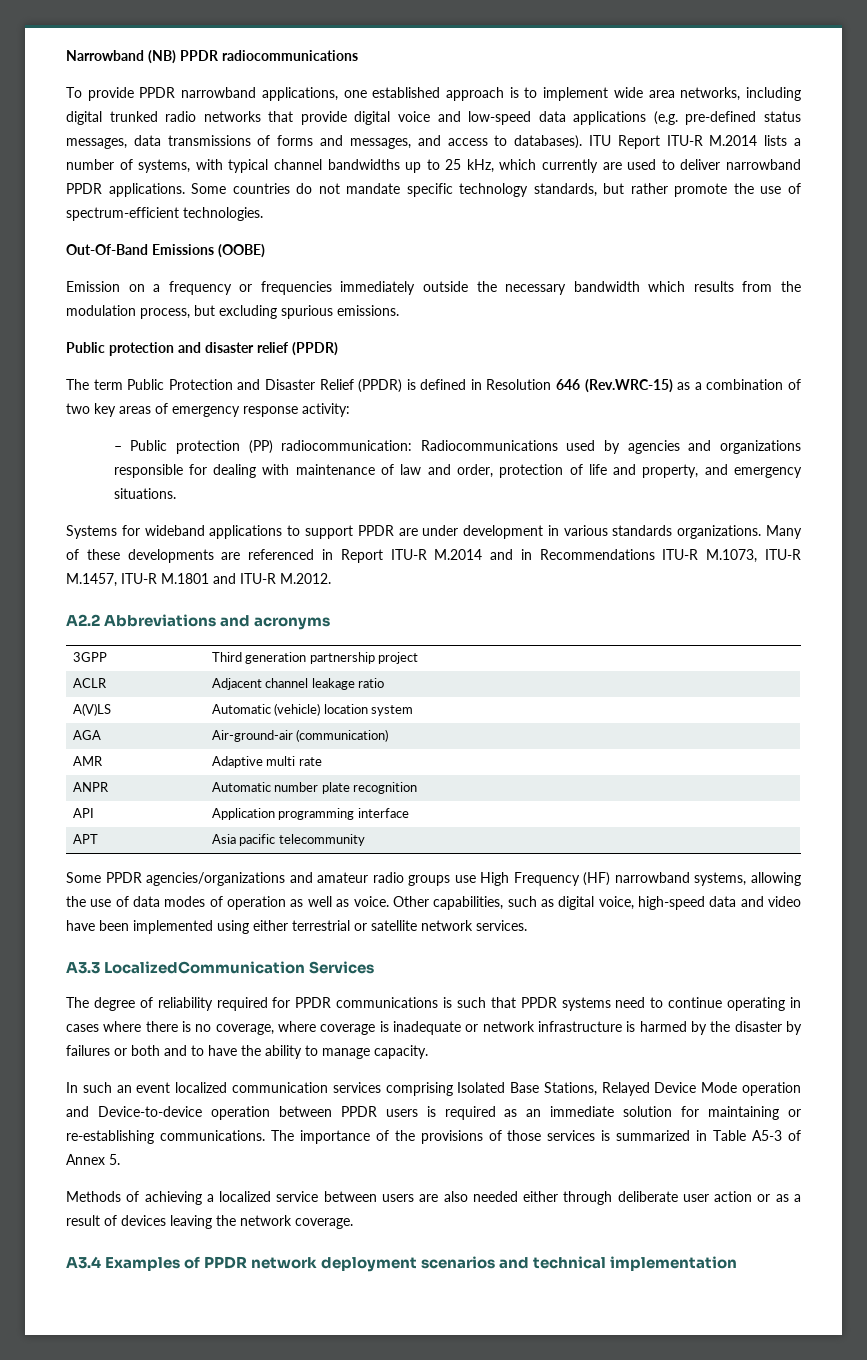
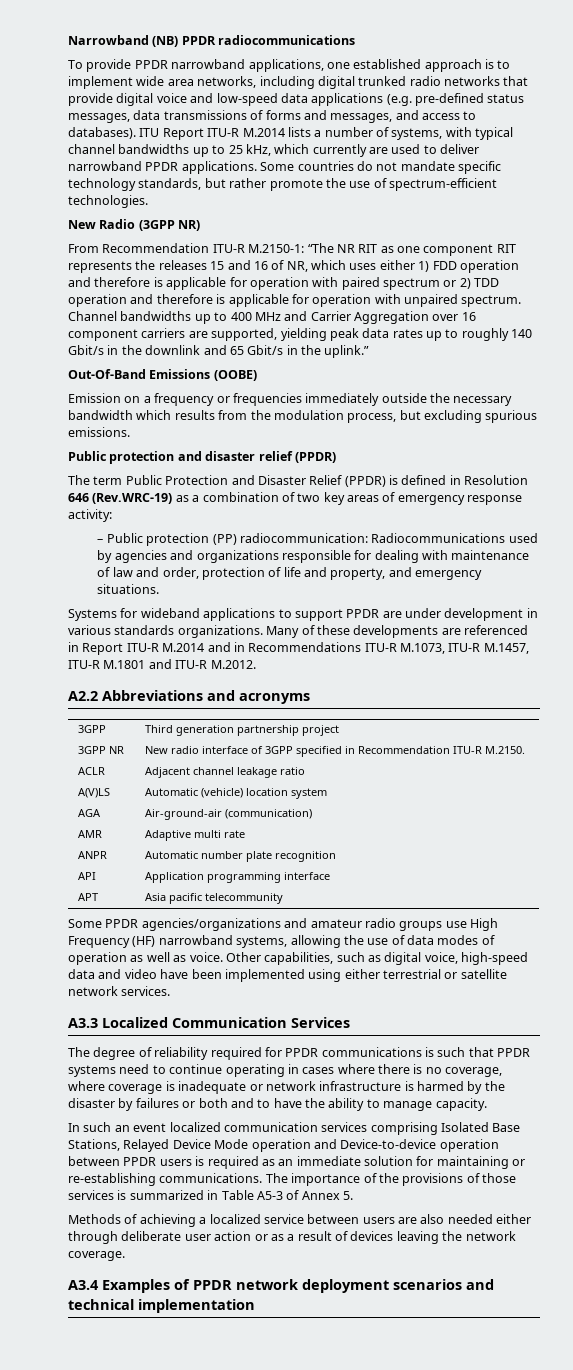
+ New Radio (3GPP NR)
+ From Recommendation ITU-R M.2150-1: “The NR RIT as one component RIT represents the releases 15 and 16 of NR, which uses either 1) FDD operation and therefore is applicable for operation with paired spectrum or 2) TDD operation and therefore is applicable for operation with unpaired spectrum. Channel bandwidths up to 400 MHz and Carrier Aggregation over 16 component carriers are supported, yielding peak data rates up to roughly 140 Gbit/s in the downlink and 65 Gbit/s in the uplink.”
- The term Public Protection and Disaster Relief (PPDR) is defined in Resolution 646 (Rev.WRC-15) as a combination of two key areas of emergency response activity:
+ The term Public Protection and Disaster Relief (PPDR) is defined in Resolution 646 (Rev.WRC-19) as a combination of two key areas of emergency response activity:
+ 3GPP NR | New radio interface of 3GPP specified in Recommendation ITU-R M.2150.
- A3.3 LocalizedCommunication Services
+ A3.3 Localized Communication Services

